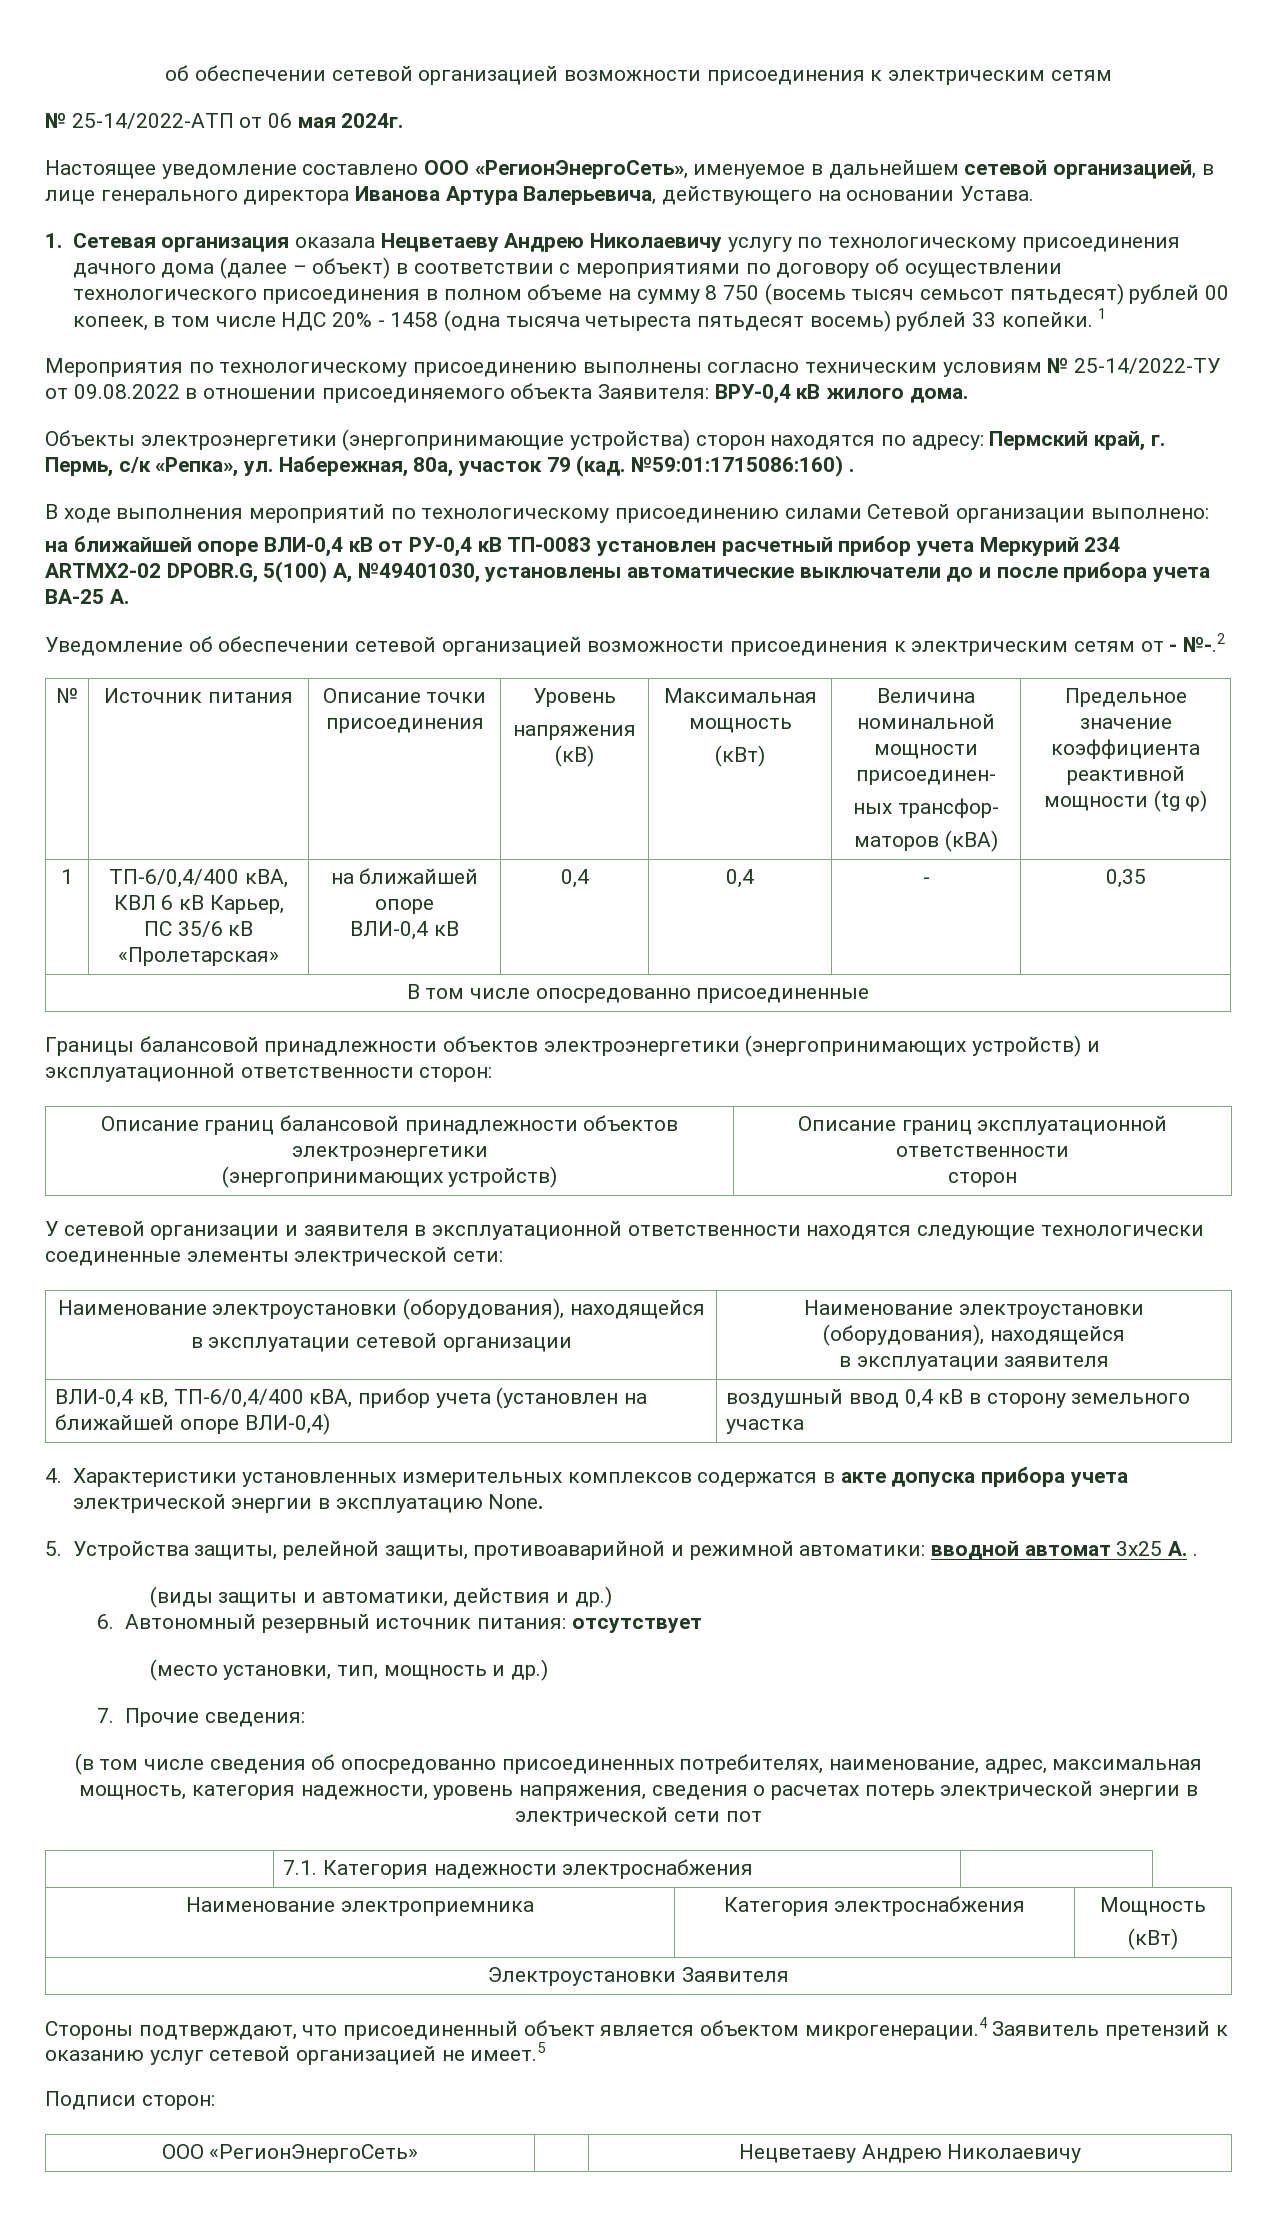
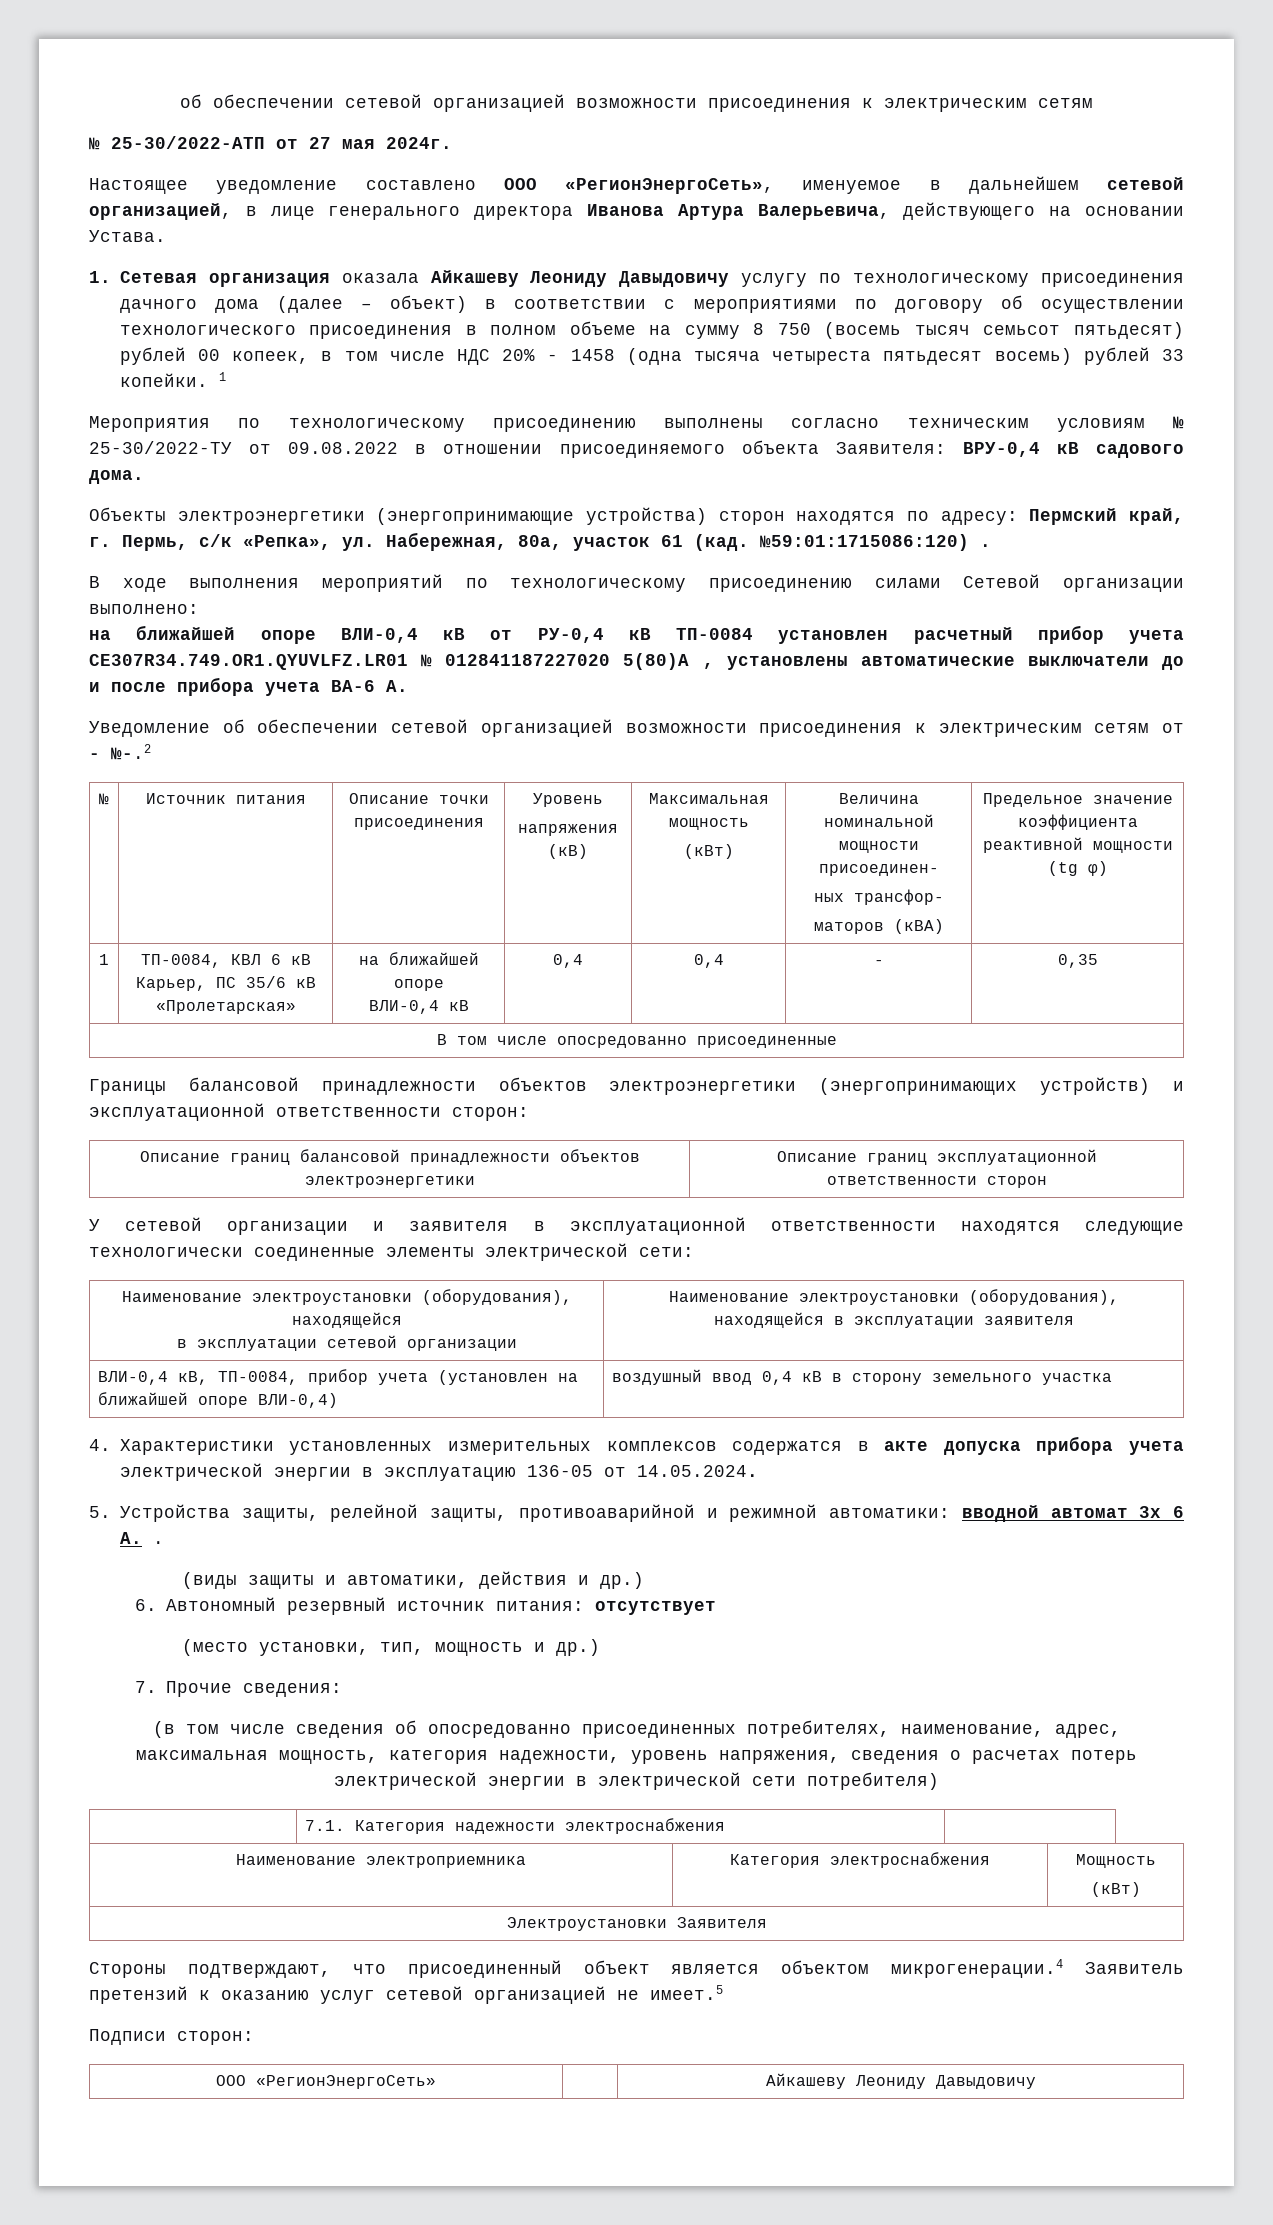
- № 25-14/2022-АТП от 06 мая 2024г.
+ № 25-30/2022-АТП от 27 мая 2024г.
- 1. Сетевая организация оказала Нецветаеву Андрею Николаевичу услугу по технологическому присоединения дачного дома (далее – объект) в соответствии с мероприятиями по договору об осуществлении технологического присоединения в полном объеме на сумму 8 750 (восемь тысяч семьсот пятьдесят) рублей 00 копеек, в том числе НДС 20% - 1458 (одна тысяча четыреста пятьдесят восемь) рублей 33 копейки.
+ 1. Сетевая организация оказала Айкашеву Леониду Давыдовичу услугу по технологическому присоединения дачного дома (далее – объект) в соответствии с мероприятиями по договору об осуществлении технологического присоединения в полном объеме на сумму 8 750 (восемь тысяч семьсот пятьдесят) рублей 00 копеек, в том числе НДС 20% - 1458 (одна тысяча четыреста пятьдесят восемь) рублей 33 копейки.
- Мероприятия по технологическому присоединению выполнены согласно техническим условиям № 25-14/2022-ТУ от 09.08.2022 в отношении присоединяемого объекта Заявителя: ВРУ-0,4 кВ жилого дома.
+ Мероприятия по технологическому присоединению выполнены согласно техническим условиям № 25-30/2022-ТУ от 09.08.2022 в отношении присоединяемого объекта Заявителя: ВРУ-0,4 кВ садового дома.
- Объекты электроэнергетики (энергопринимающие устройства) сторон находятся по адресу: Пермский край, г. Пермь, с/к «Репка», ул. Набережная, 80а, участок 79 (кад. №59:01:1715086:160) .
+ Объекты электроэнергетики (энергопринимающие устройства) сторон находятся по адресу: Пермский край, г. Пермь, с/к «Репка», ул. Набережная, 80а, участок 61 (кад. №59:01:1715086:120) .
- на ближайшей опоре ВЛИ-0,4 кВ от РУ-0,4 кВ ТП-0083 установлен расчетный прибор учета Меркурий 234 ARTMX2-02 DPOBR.G, 5(100) А, №49401030, установлены автоматические выключатели до и после прибора учета ВА-25 А.
+ на ближайшей опоре ВЛИ-0,4 кВ от РУ-0,4 кВ ТП-0084 установлен расчетный прибор учета СЕ307R34.749.OR1.QYUVLFZ.LR01 № 012841187227020 5(80)А , установлены автоматические выключатели до и после прибора учета ВА-6 А.
- 1 | ТП-6/0,4/400 кВА, КВЛ 6 кВ Карьер, ПС 35/6 кВ «Пролетарская» | на ближайшей опоре
+ 1 | ТП-0084, КВЛ 6 кВ Карьер, ПС 35/6 кВ «Пролетарская» | на ближайшей опоре
- Описание границ балансовой принадлежности объектов электроэнергетики
- (энергопринимающих устройств) | Описание границ эксплуатационной ответственности
- сторон
+ Описание границ балансовой принадлежности объектов электроэнергетики | Описание границ эксплуатационной ответственности сторон
  У сетевой организации и заявителя в эксплуатационной ответственности находятся следующие технологически соединенные элементы электрической сети:
  Наименование электроустановки (оборудования), находящейся
- в эксплуатации сетевой организации | Наименование электроустановки (оборудования), находящейся
- в эксплуатации заявителя
+ в эксплуатации сетевой организации | Наименование электроустановки (оборудования), находящейся в эксплуатации заявителя
- ВЛИ-0,4 кВ, ТП-6/0,4/400 кВА, прибор учета (установлен на ближайшей опоре ВЛИ-0,4) | воздушный ввод 0,4 кВ в сторону земельного участка
+ ВЛИ-0,4 кВ, ТП-0084, прибор учета (установлен на ближайшей опоре ВЛИ-0,4) | воздушный ввод 0,4 кВ в сторону земельного участка
- 4. Характеристики установленных измерительных комплексов содержатся в акте допуска прибора учета электрической энергии в эксплуатацию None.
+ 4. Характеристики установленных измерительных комплексов содержатся в акте допуска прибора учета электрической энергии в эксплуатацию 136-05 от 14.05.2024.
- 5. Устройства защиты, релейной защиты, противоаварийной и режимной автоматики: вводной автомат 3х25 А. .
+ 5. Устройства защиты, релейной защиты, противоаварийной и режимной автоматики: вводной автомат 3х 6 А. .
- (в том числе сведения об опосредованно присоединенных потребителях, наименование, адрес, максимальная мощность, категория надежности, уровень напряжения, сведения о расчетах потерь электрической энергии в электрической сети пот
+ (в том числе сведения об опосредованно присоединенных потребителях, наименование, адрес, максимальная мощность, категория надежности, уровень напряжения, сведения о расчетах потерь электрической энергии в электрической сети потребителя)
- ООО «РегионЭнергоСеть» | | Нецветаеву Андрею Николаевичу
+ ООО «РегионЭнергоСеть» | | Айкашеву Леониду Давыдовичу

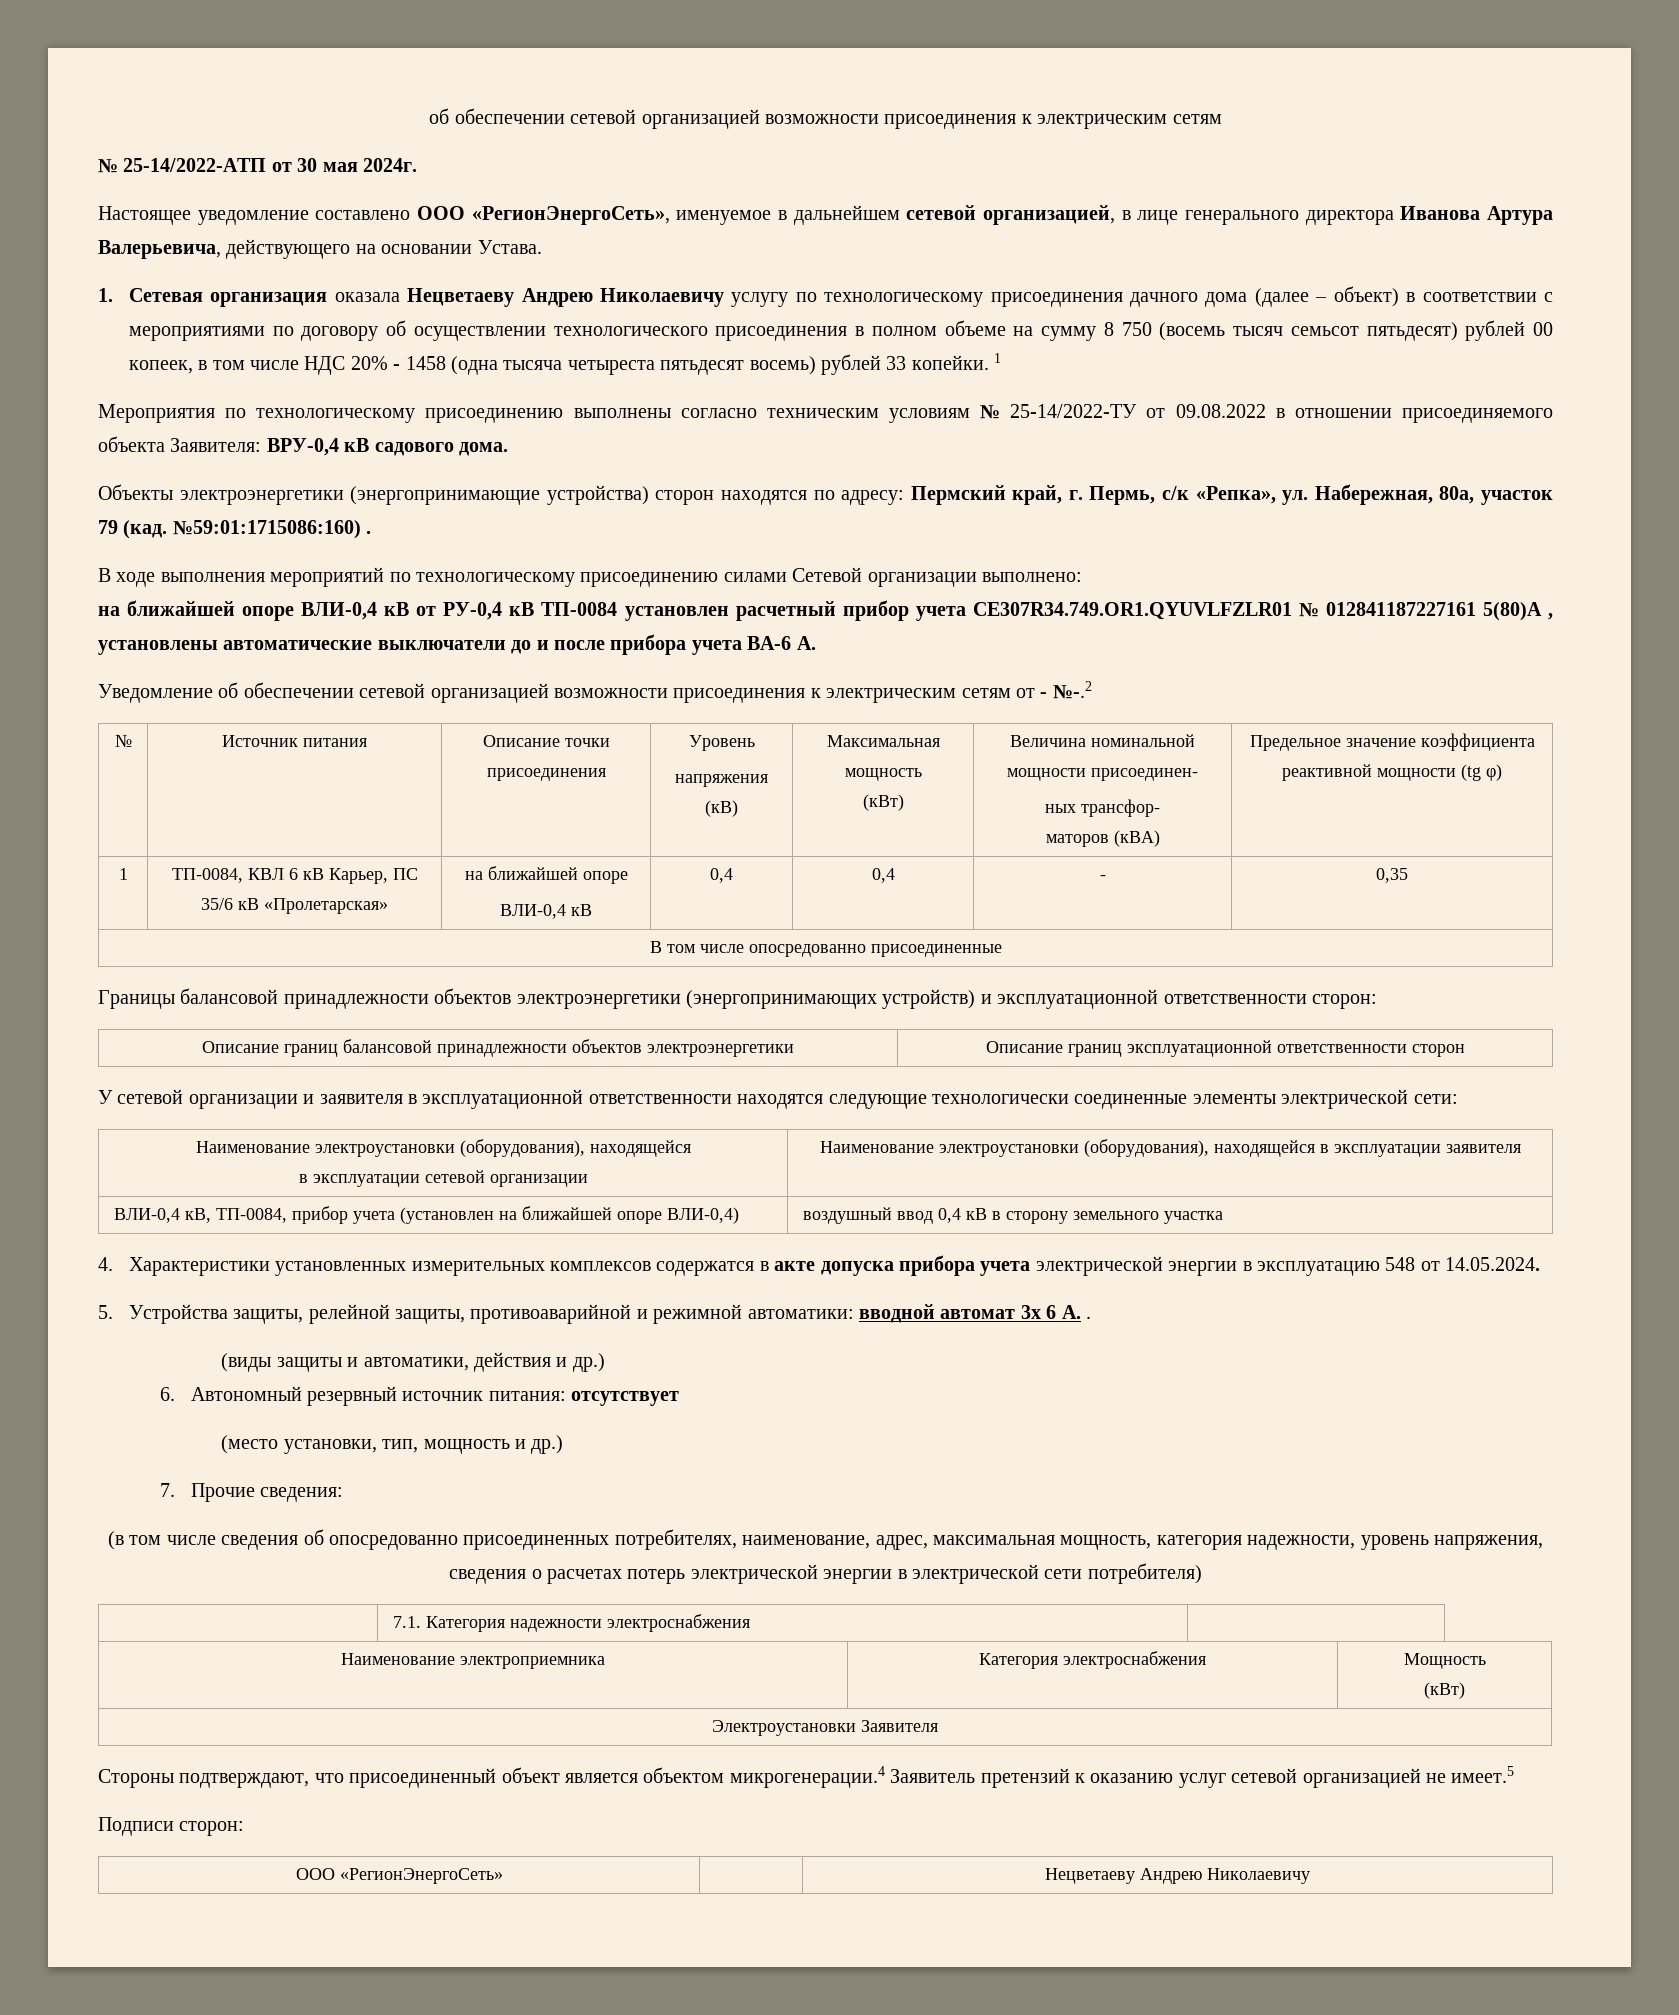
- № 25-30/2022-АТП от 27 мая 2024г.
+ № 25-14/2022-АТП от 30 мая 2024г.
- 1. Сетевая организация оказала Айкашеву Леониду Давыдовичу услугу по технологическому присоединения дачного дома (далее – объект) в соответствии с мероприятиями по договору об осуществлении технологического присоединения в полном объеме на сумму 8 750 (восемь тысяч семьсот пятьдесят) рублей 00 копеек, в том числе НДС 20% - 1458 (одна тысяча четыреста пятьдесят восемь) рублей 33 копейки.
+ 1. Сетевая организация оказала Нецветаеву Андрею Николаевичу услугу по технологическому присоединения дачного дома (далее – объект) в соответствии с мероприятиями по договору об осуществлении технологического присоединения в полном объеме на сумму 8 750 (восемь тысяч семьсот пятьдесят) рублей 00 копеек, в том числе НДС 20% - 1458 (одна тысяча четыреста пятьдесят восемь) рублей 33 копейки.
- Мероприятия по технологическому присоединению выполнены согласно техническим условиям № 25-30/2022-ТУ от 09.08.2022 в отношении присоединяемого объекта Заявителя: ВРУ-0,4 кВ садового дома.
+ Мероприятия по технологическому присоединению выполнены согласно техническим условиям № 25-14/2022-ТУ от 09.08.2022 в отношении присоединяемого объекта Заявителя: ВРУ-0,4 кВ садового дома.
- Объекты электроэнергетики (энергопринимающие устройства) сторон находятся по адресу: Пермский край, г. Пермь, с/к «Репка», ул. Набережная, 80а, участок 61 (кад. №59:01:1715086:120) .
+ Объекты электроэнергетики (энергопринимающие устройства) сторон находятся по адресу: Пермский край, г. Пермь, с/к «Репка», ул. Набережная, 80а, участок 79 (кад. №59:01:1715086:160) .
- на ближайшей опоре ВЛИ-0,4 кВ от РУ-0,4 кВ ТП-0084 установлен расчетный прибор учета СЕ307R34.749.OR1.QYUVLFZ.LR01 № 012841187227020 5(80)А , установлены автоматические выключатели до и после прибора учета ВА-6 А.
+ на ближайшей опоре ВЛИ-0,4 кВ от РУ-0,4 кВ ТП-0084 установлен расчетный прибор учета CE307R34.749.OR1.QYUVLFZLR01 № 012841187227161 5(80)А , установлены автоматические выключатели до и после прибора учета ВА-6 А.
- 4. Характеристики установленных измерительных комплексов содержатся в акте допуска прибора учета электрической энергии в эксплуатацию 136-05 от 14.05.2024.
+ 4. Характеристики установленных измерительных комплексов содержатся в акте допуска прибора учета электрической энергии в эксплуатацию 548 от 14.05.2024.
- ООО «РегионЭнергоСеть» | | Айкашеву Леониду Давыдовичу
+ ООО «РегионЭнергоСеть» | | Нецветаеву Андрею Николаевичу

